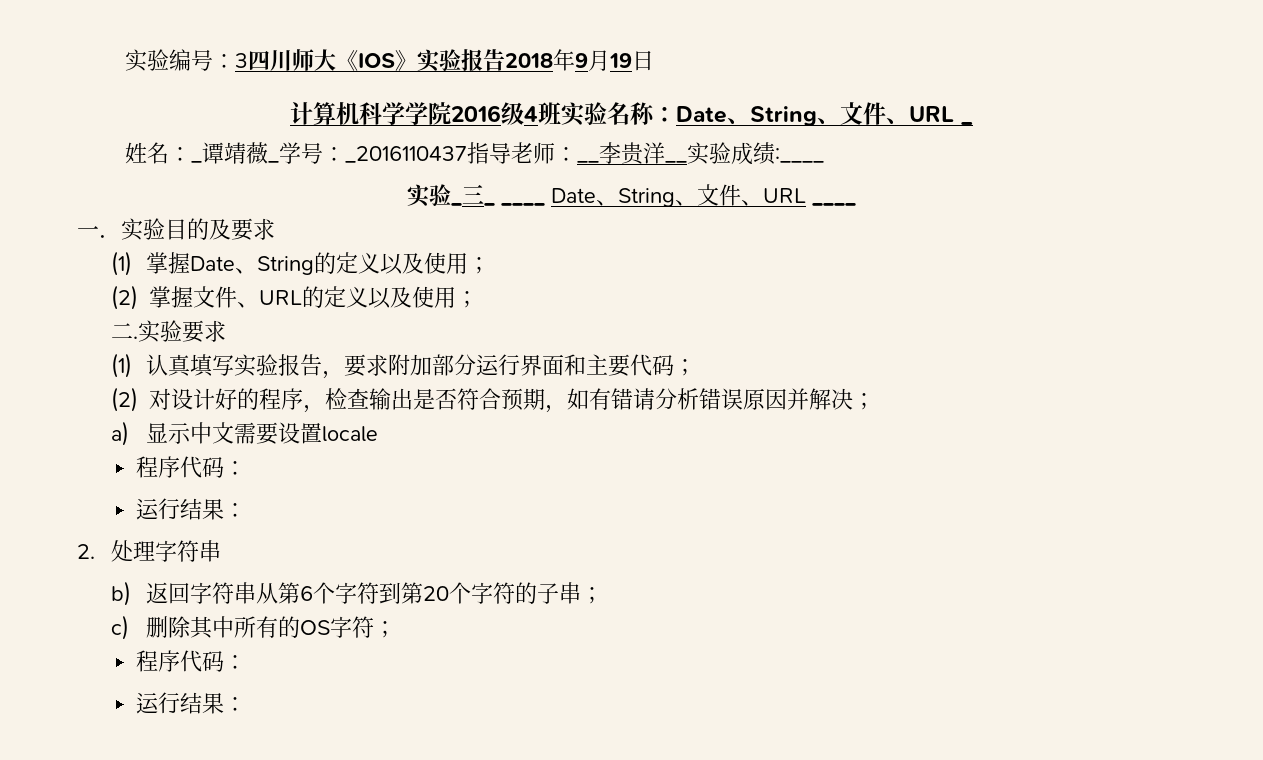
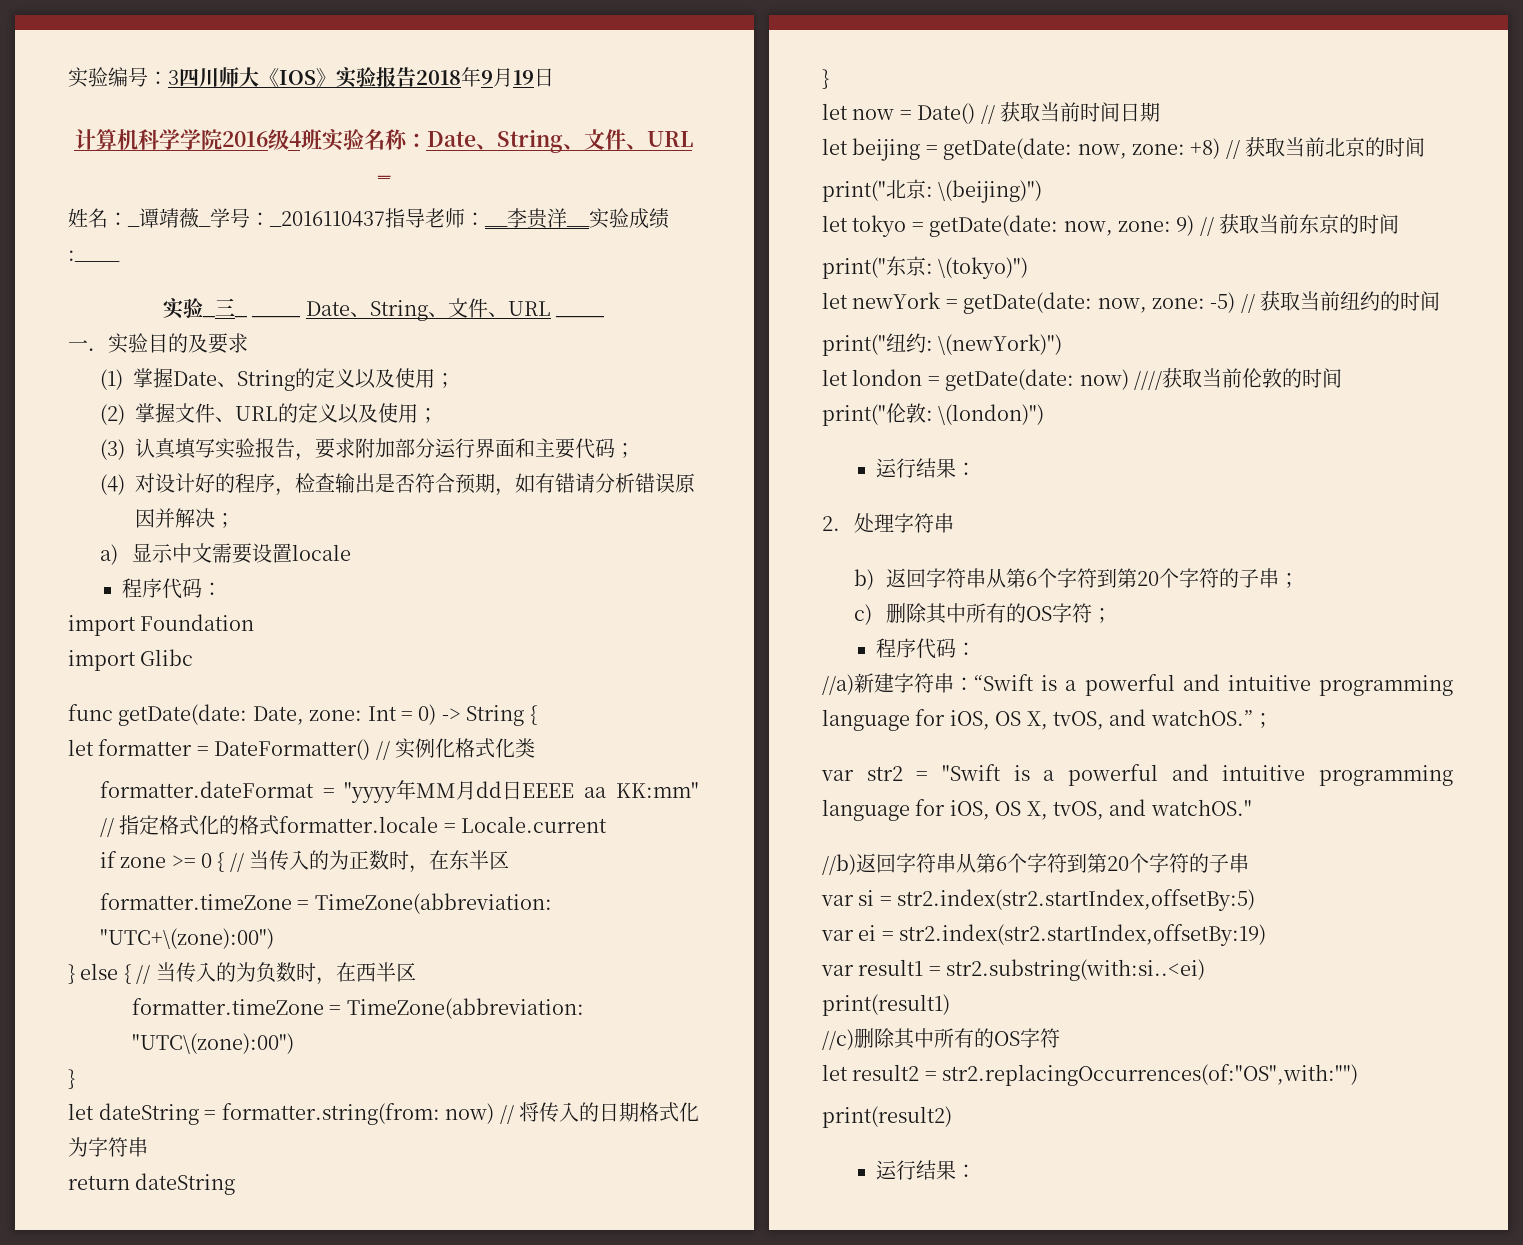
- 二.实验要求
- (1)认真填写实验报告，要求附加部分运行界面和主要代码；
+ (3)认真填写实验报告，要求附加部分运行界面和主要代码；
- (2)对设计好的程序，检查输出是否符合预期，如有错请分析错误原因并解决；
+ (4)对设计好的程序，检查输出是否符合预期，如有错请分析错误原因并解决；
+ import Foundation
+ import Glibc
+ func getDate(date: Date, zone: Int = 0) -> String {
+ let formatter = DateFormatter() // 实例化格式化类
+ formatter.dateFormat = "yyyy年MM月dd日EEEE aa KK:mm" // 指定格式化的格式formatter.locale = Locale.current
+ if zone >= 0 { // 当传入的为正数时，在东半区
+ formatter.timeZone = TimeZone(abbreviation: "UTC+\(zone):00")
+ } else { // 当传入的为负数时，在西半区
+ formatter.timeZone = TimeZone(abbreviation: "UTC\(zone):00")
+ }
+ let dateString = formatter.string(from: now) // 将传入的日期格式化为字符串
+ return dateString
+ }
+ let now = Date() // 获取当前时间日期
+ let beijing = getDate(date: now, zone: +8) // 获取当前北京的时间
+ print("北京: \(beijing)")
+ let tokyo = getDate(date: now, zone: 9) // 获取当前东京的时间
+ print("东京: \(tokyo)")
+ let newYork = getDate(date: now, zone: -5) // 获取当前纽约的时间
+ print("纽约: \(newYork)")
+ let london = getDate(date: now) ////获取当前伦敦的时间
+ print("伦敦: \(london)")
+ //a)新建字符串：“Swift is a powerful and intuitive programming language for iOS, OS X, tvOS, and watchOS.”；
+ var str2 = "Swift is a powerful and intuitive programming language for iOS, OS X, tvOS, and watchOS."
+ //b)返回字符串从第6个字符到第20个字符的子串
+ var si = str2.index(str2.startIndex,offsetBy:5)
+ var ei = str2.index(str2.startIndex,offsetBy:19)
+ var result1 = str2.substring(with:si..<ei)
+ print(result1)
+ //c)删除其中所有的OS字符
+ let result2 = str2.replacingOccurrences(of:"OS",with:"")
+ print(result2)

